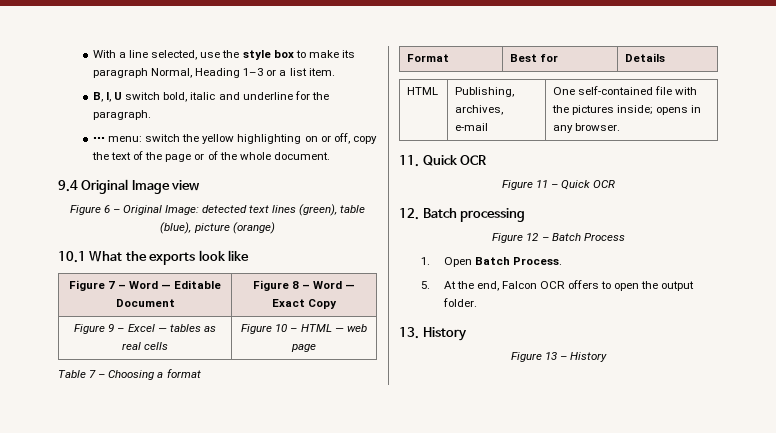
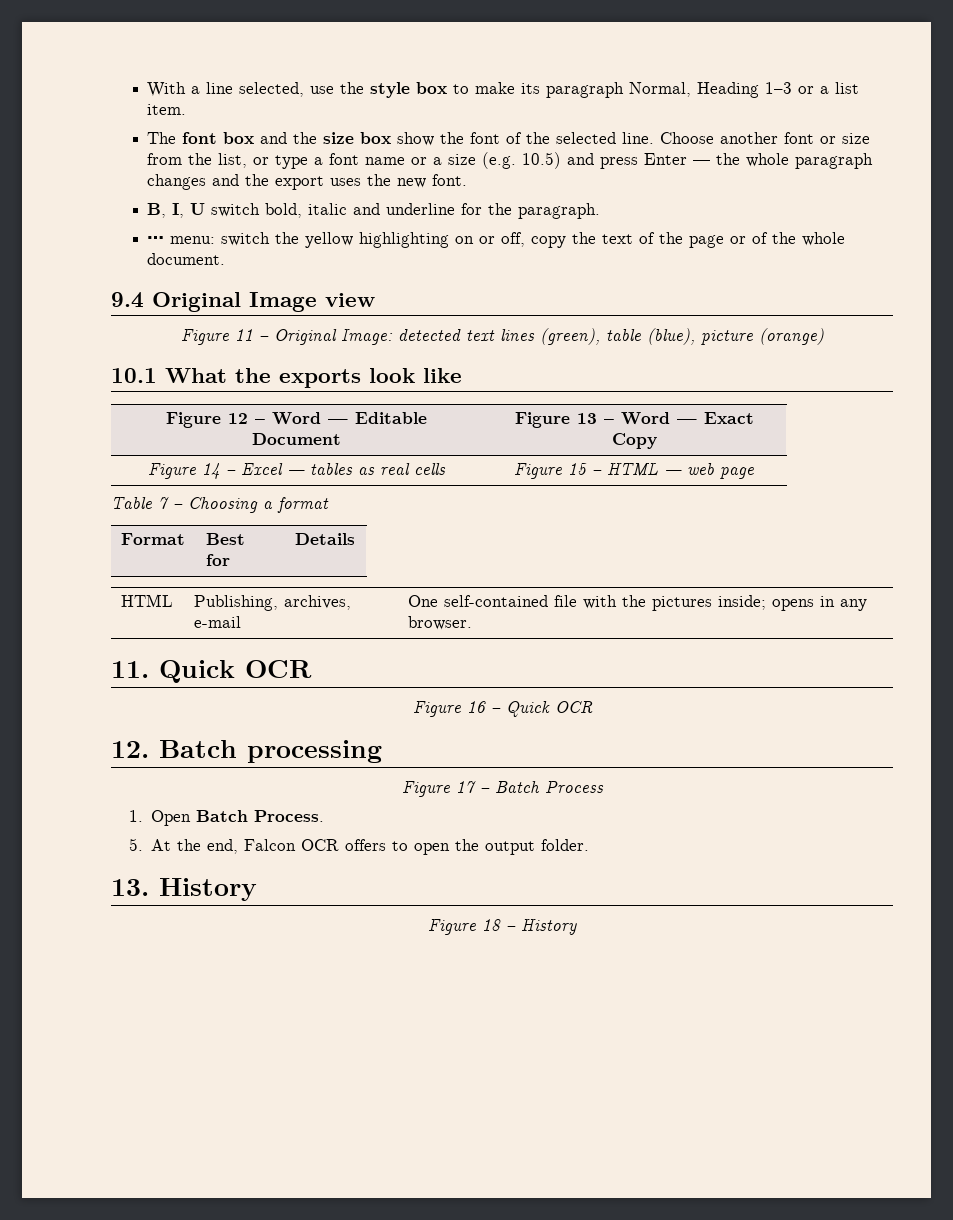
+ The font box and the size box show the font of the selected line. Choose another font or size from the list, or type a font name or a size (e.g. 10.5) and press Enter — the whole paragraph changes and the export uses the new font.
- Figure 6 – Original Image: detected text lines (green), table (blue), picture (orange)
+ Figure 11 – Original Image: detected text lines (green), table (blue), picture (orange)
- Figure 7 – Word — Editable Document | Figure 8 – Word — Exact Copy
+ Figure 12 – Word — Editable Document | Figure 13 – Word — Exact Copy
- Figure 9 – Excel — tables as real cells | Figure 10 – HTML — web page
+ Figure 14 – Excel — tables as real cells | Figure 15 – HTML — web page
- Figure 11 – Quick OCR
+ Figure 16 – Quick OCR
- Figure 12 – Batch Process
+ Figure 17 – Batch Process
- Figure 13 – History
+ Figure 18 – History

